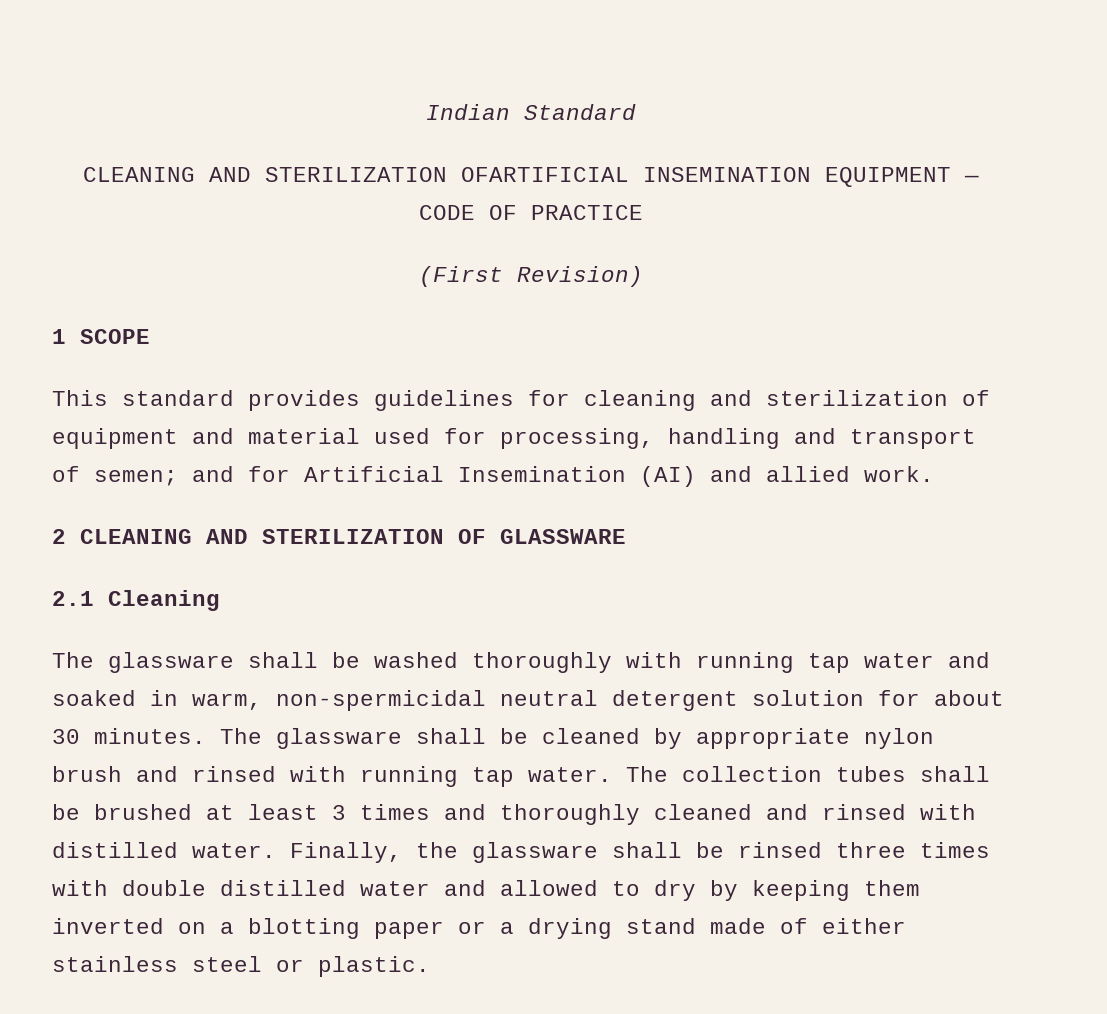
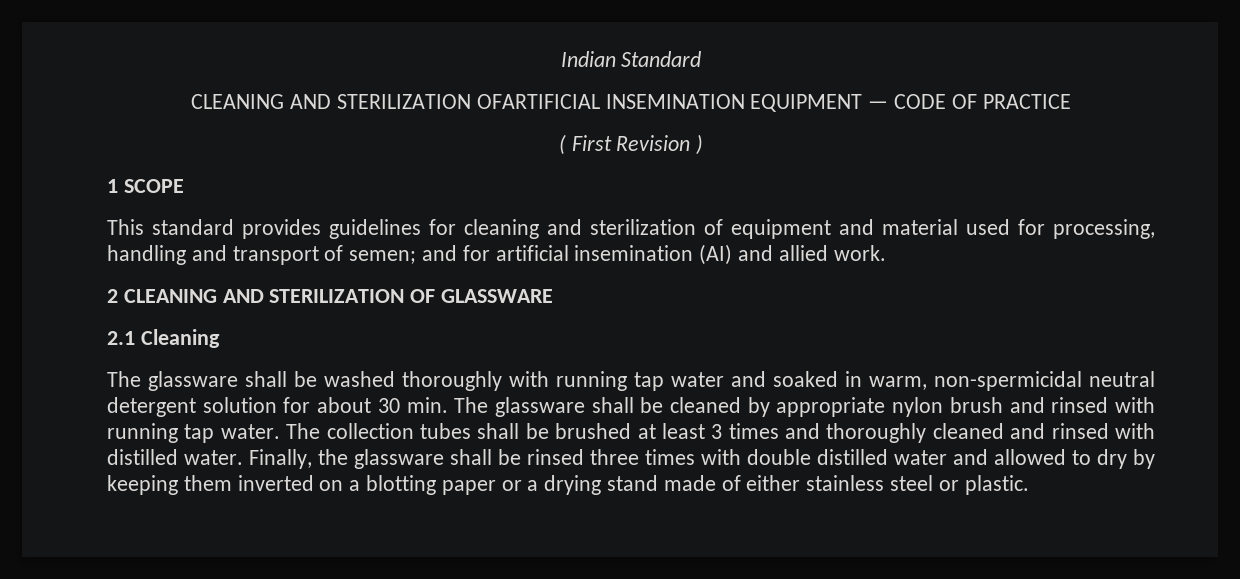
- (First Revision)
+ ( First Revision )
- This standard provides guidelines for cleaning and sterilization of equipment and material used for processing, handling and transport of semen; and for Artificial Insemination (AI) and allied work.
+ This standard provides guidelines for cleaning and sterilization of equipment and material used for processing, handling and transport of semen; and for artificial insemination (AI) and allied work.
- The glassware shall be washed thoroughly with running tap water and soaked in warm, non-spermicidal neutral detergent solution for about 30 minutes. The glassware shall be cleaned by appropriate nylon brush and rinsed with running tap water.
+ The glassware shall be washed thoroughly with running tap water and soaked in warm, non-spermicidal neutral detergent solution for about 30 min. The glassware shall be cleaned by appropriate nylon brush and rinsed with running tap water.

